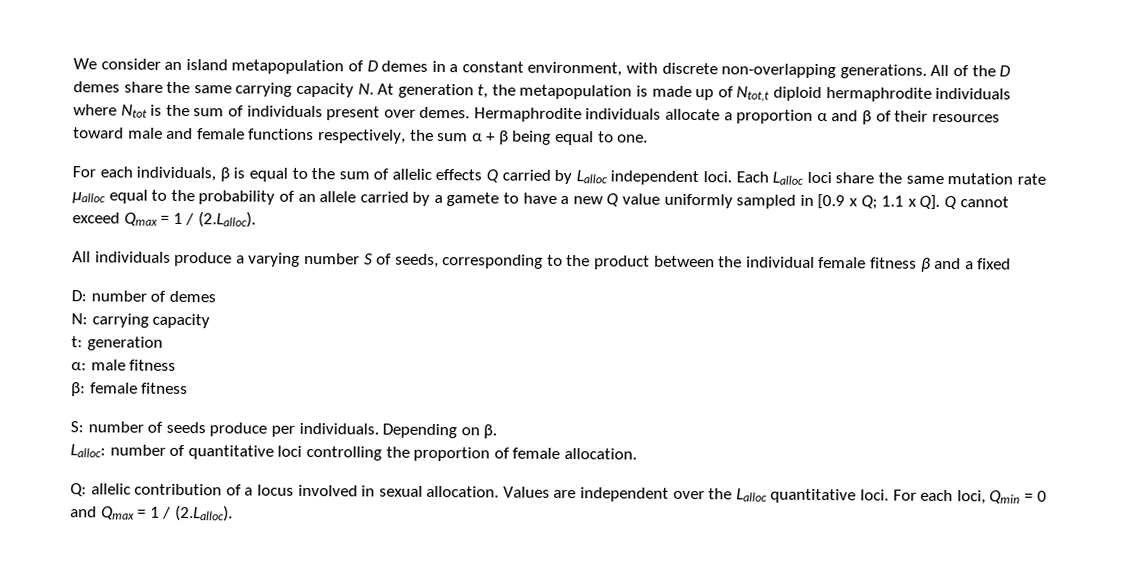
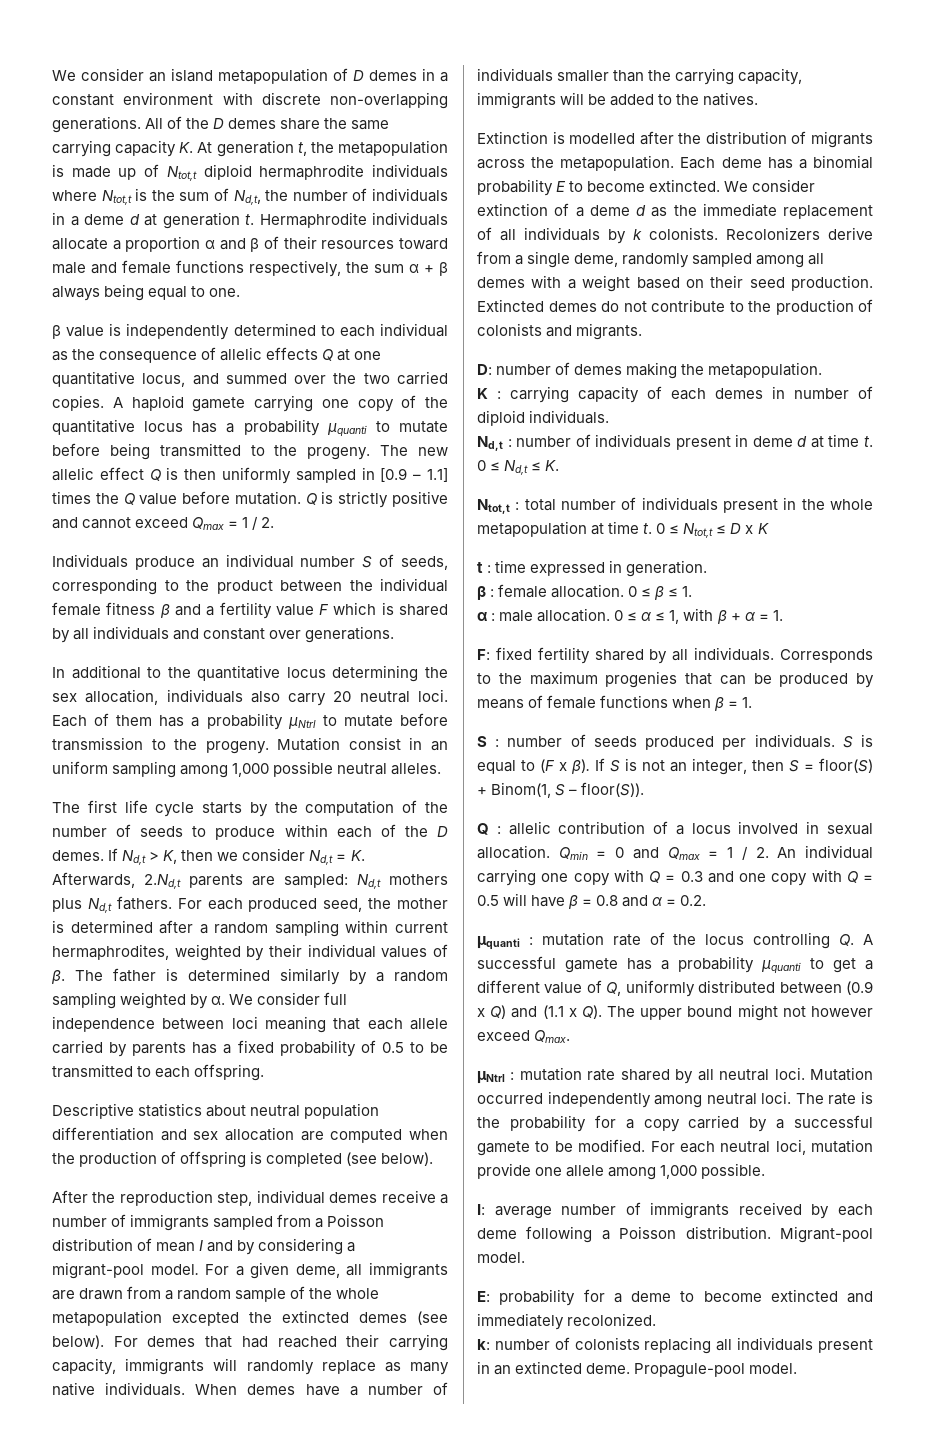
- We consider an island metapopulation of D demes in a constant environment, with discrete non-overlapping generations.
+ We consider an island metapopulation of D demes in a constant environment with discrete non-overlapping generations.
- All of the D demes share the same carrying capacity N. At generation t, the metapopulation is made up of Ntot,t diploid hermaphrodite individuals where Ntot is the sum of individuals present over demes.
+ All of the D demes share the same carrying capacity K. At generation t, the metapopulation is made up of Ntot,t diploid hermaphrodite individuals where Ntot,t is the sum of Nd,t, the number of individuals in a deme d at generation t.
- Hermaphrodite individuals allocate a proportion α and β of their resources toward male and female functions respectively, the sum α + β being equal to one.
+ Hermaphrodite individuals allocate a proportion α and β of their resources toward male and female functions respectively, the sum α + β always being equal to one.
- For each individuals, β is equal to the sum of allelic effects Q carried by Lalloc independent loci. Each Lalloc loci share the same mutation rate µalloc equal to the probability of an allele carried by a gamete to have a new Q value uniformly sampled in [0.9 x Q; 1.1 x Q]. Q cannot exceed Qmax = 1 / (2.Lalloc).
- All individuals produce a varying number S of seeds, corresponding to the product between the individual female fitness β and a fixed
- D: number of demes
- N: carrying capacity
- t: generation
- α: male fitness
- β: female fitness
- S: number of seeds produce per individuals.
+ β value is independently determined to each individual as the consequence of allelic effects Q at one quantitative locus, and summed over the two carried copies. A haploid gamete carrying one copy of the quantitative locus has a probability µquanti to mutate before being transmitted to the progeny. The new allelic effect Q is then uniformly sampled in [0.9 – 1.1] times the Q value before mutation. Q is strictly positive and cannot exceed Qmax = 1 / 2.
+ Individuals produce an individual number S of seeds, corresponding to the product between the individual female fitness β and a fertility value F which is shared by all individuals and constant over generations.
+ In additional to the quantitative locus determining the sex allocation, individuals also carry 20 neutral loci. Each of them has a probability µNtrl to mutate before transmission to the progeny. Mutation consist in an uniform sampling among 1,000 possible neutral alleles.
+ The first life cycle starts by the computation of the number of seeds to produce within each of the D demes. If Nd,t > K, then we consider Nd,t = K. Afterwards, 2.Nd,t parents are sampled: Nd,t mothers plus Nd,t fathers. For each produced seed, the mother is determined after a random sampling within current hermaphrodites, weighted by their individual values of β. The father is determined similarly by a random sampling weighted by α. We consider full independence between loci meaning that each allele carried by parents has a fixed probability of 0.5 to be transmitted to each offspring.
+ Descriptive statistics about neutral population differentiation and sex allocation are computed when the production of offspring is completed (see below).
+ After the reproduction step, individual demes receive a number of immigrants sampled from a Poisson distribution of mean I and by considering a migrant-pool model. For a given deme, all immigrants are drawn from a random sample of the whole metapopulation excepted the extincted demes (see below). For demes that had reached their carrying capacity, immigrants will randomly replace as many native individuals. When demes have a number of individuals smaller than the carrying capacity, immigrants will be added to the natives.
+ Extinction is modelled after the distribution of migrants across the metapopulation. Each deme has a binomial probability E to become extincted. We consider extinction of a deme d as the immediate replacement of all individuals by k colonists. Recolonizers derive from a single deme, randomly sampled among all demes with a weight based on their seed production. Extincted demes do not contribute to the production of colonists and migrants.
+ D: number of demes making the metapopulation.
+ K : carrying capacity of each demes in number of diploid individuals.
+ Nd,t : number of individuals present in deme d at time t. 0 ≤ Nd,t ≤ K.
+ Ntot,t : total number of individuals present in the whole metapopulation at time t. 0 ≤ Ntot,t ≤ D x K
+ t : time expressed in generation.
+ β : female allocation. 0 ≤ β ≤ 1.
+ α : male allocation. 0 ≤ α ≤ 1, with β + α = 1.
+ F: fixed fertility shared by all individuals. Corresponds to the maximum progenies that can be produced by means of female functions when β = 1.
+ S : number of seeds produced per individuals.
- Depending on β.
- Lalloc: number of quantitative loci controlling the proportion of female allocation.
- Q: allelic contribution of a locus involved in sexual allocation.
+ S is equal to (F x β). If S is not an integer, then S = floor(S) + Binom(1, S – floor(S)).
+ Q : allelic contribution of a locus involved in sexual allocation.
- Values are independent over the Lalloc quantitative loci. For each loci, Qmin = 0 and Qmax = 1 / (2.Lalloc).
+ Qmin = 0 and Qmax = 1 / 2. An individual carrying one copy with Q = 0.3 and one copy with Q = 0.5 will have β = 0.8 and α = 0.2.
+ µquanti : mutation rate of the locus controlling Q. A successful gamete has a probability µquanti to get a different value of Q, uniformly distributed between (0.9 x Q) and (1.1 x Q). The upper bound might not however exceed Qmax.
+ µNtrl : mutation rate shared by all neutral loci. Mutation occurred independently among neutral loci. The rate is the probability for a copy carried by a successful gamete to be modified. For each neutral loci, mutation provide one allele among 1,000 possible.
+ I: average number of immigrants received by each deme following a Poisson distribution. Migrant-pool model.
+ E: probability for a deme to become extincted and immediately recolonized.
+ k: number of colonists replacing all individuals present in an extincted deme. Propagule-pool model.

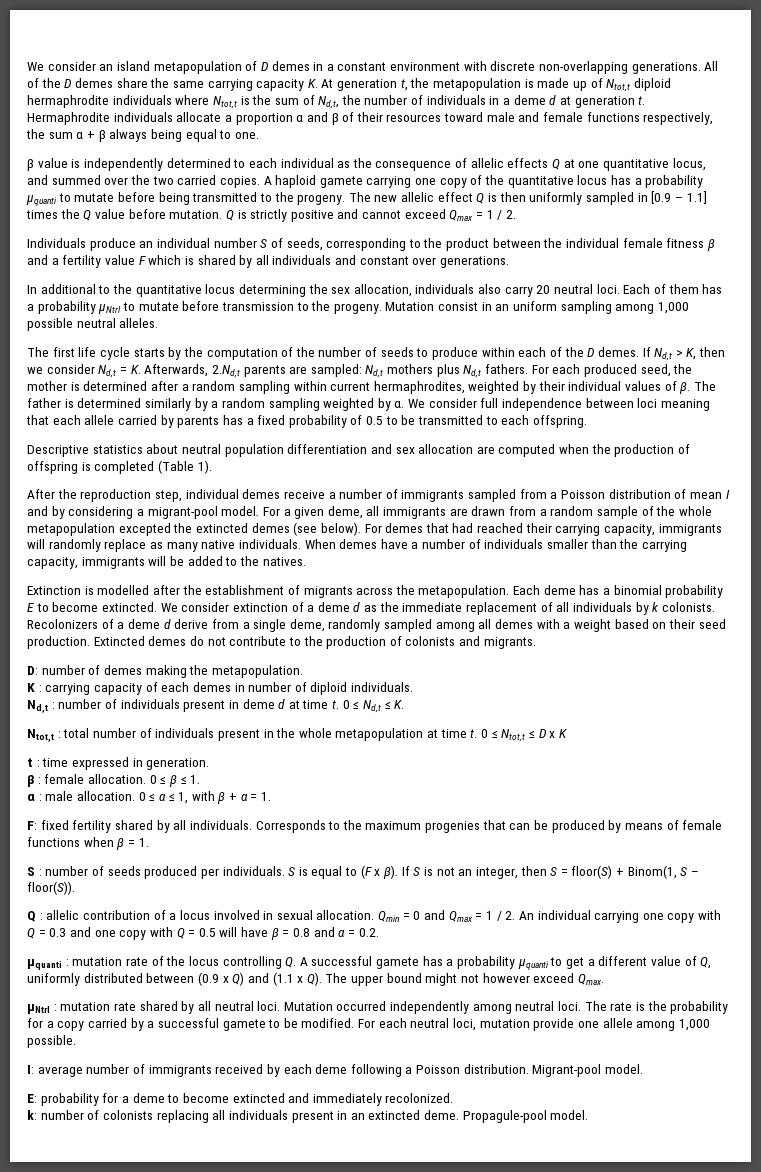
- Descriptive statistics about neutral population differentiation and sex allocation are computed when the production of offspring is completed (see below).
+ Descriptive statistics about neutral population differentiation and sex allocation are computed when the production of offspring is completed (Table 1).
- Extinction is modelled after the distribution of migrants across the metapopulation.
+ Extinction is modelled after the establishment of migrants across the metapopulation.
- Recolonizers derive from a single deme, randomly sampled among all demes with a weight based on their seed production.
+ Recolonizers of a deme d derive from a single deme, randomly sampled among all demes with a weight based on their seed production.

